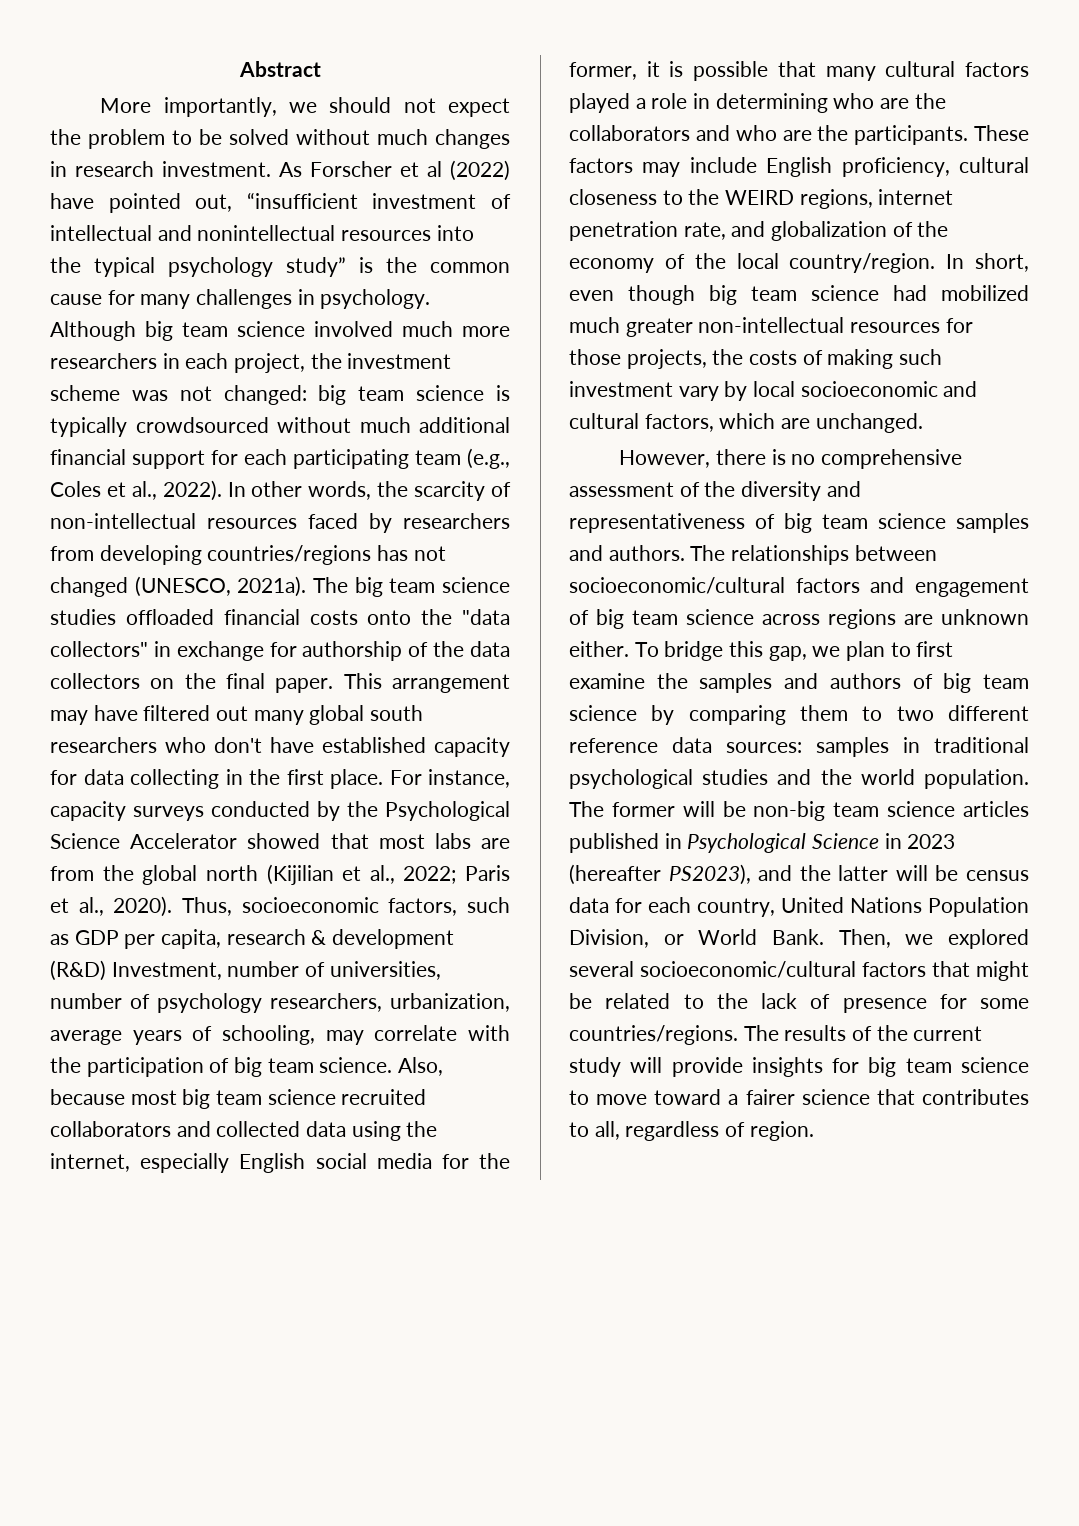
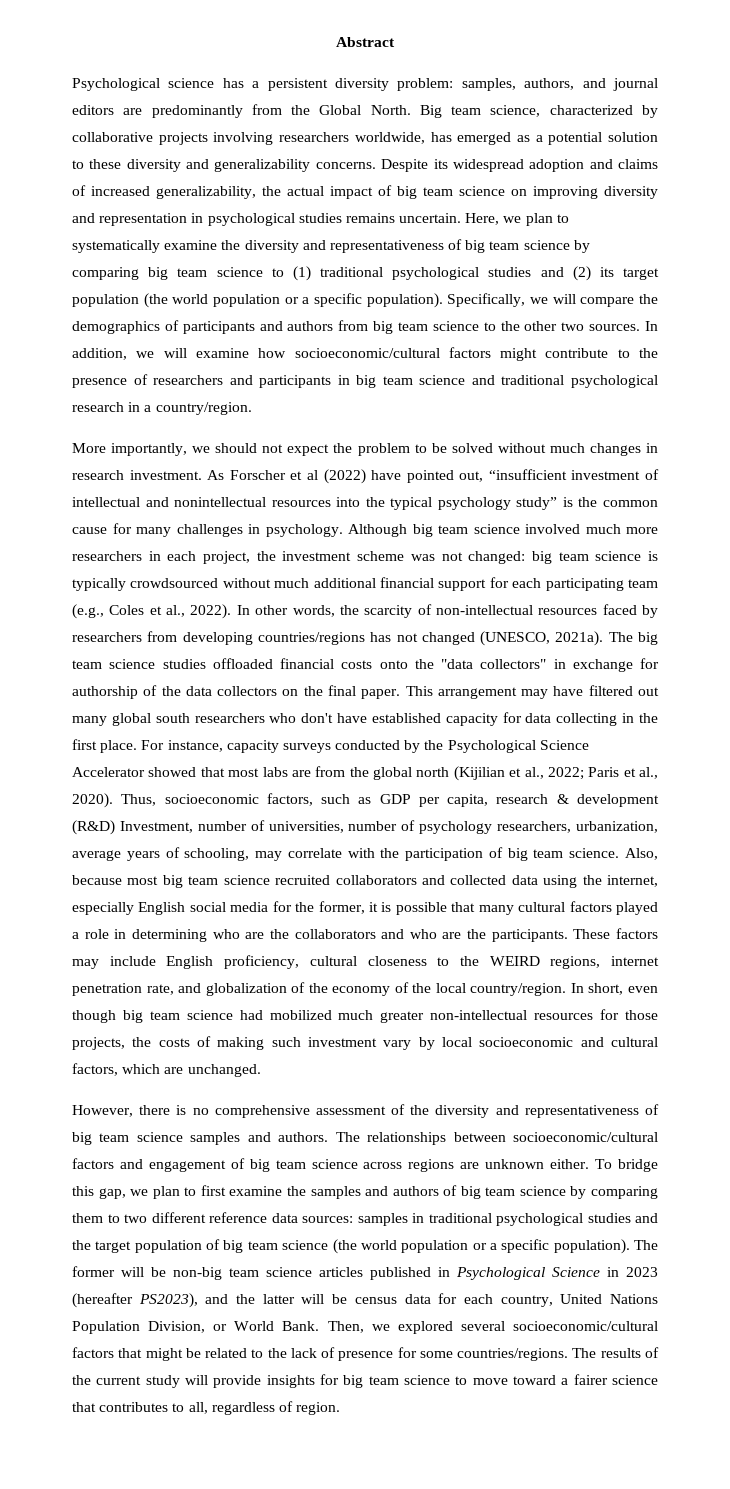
+ Psychological science has a persistent diversity problem: samples, authors, and journal editors are predominantly from the Global North. Big team science, characterized by collaborative projects involving researchers worldwide, has emerged as a potential solution to these diversity and generalizability concerns. Despite its widespread adoption and claims of increased generalizability, the actual impact of big team science on improving diversity and representation in psychological studies remains uncertain. Here, we plan to systematically examine the diversity and representativeness of big team science by comparing big team science to (1) traditional psychological studies and (2) its target population (the world population or a specific population). Specifically, we will compare the demographics of participants and authors from big team science to the other two sources. In addition, we will examine how socioeconomic/cultural factors might contribute to the presence of researchers and participants in big team science and traditional psychological research in a country/region.
- To bridge this gap, we plan to first examine the samples and authors of big team science by comparing them to two different reference data sources: samples in traditional psychological studies and the world population.
+ To bridge this gap, we plan to first examine the samples and authors of big team science by comparing them to two different reference data sources: samples in traditional psychological studies and the target population of big team science (the world population or a specific population).

